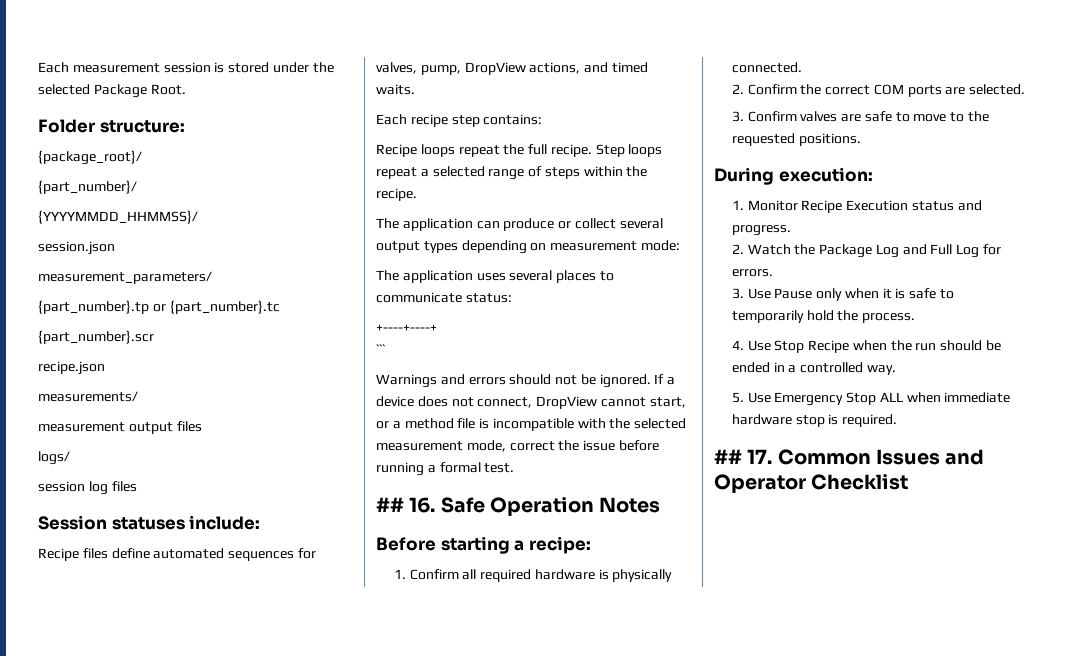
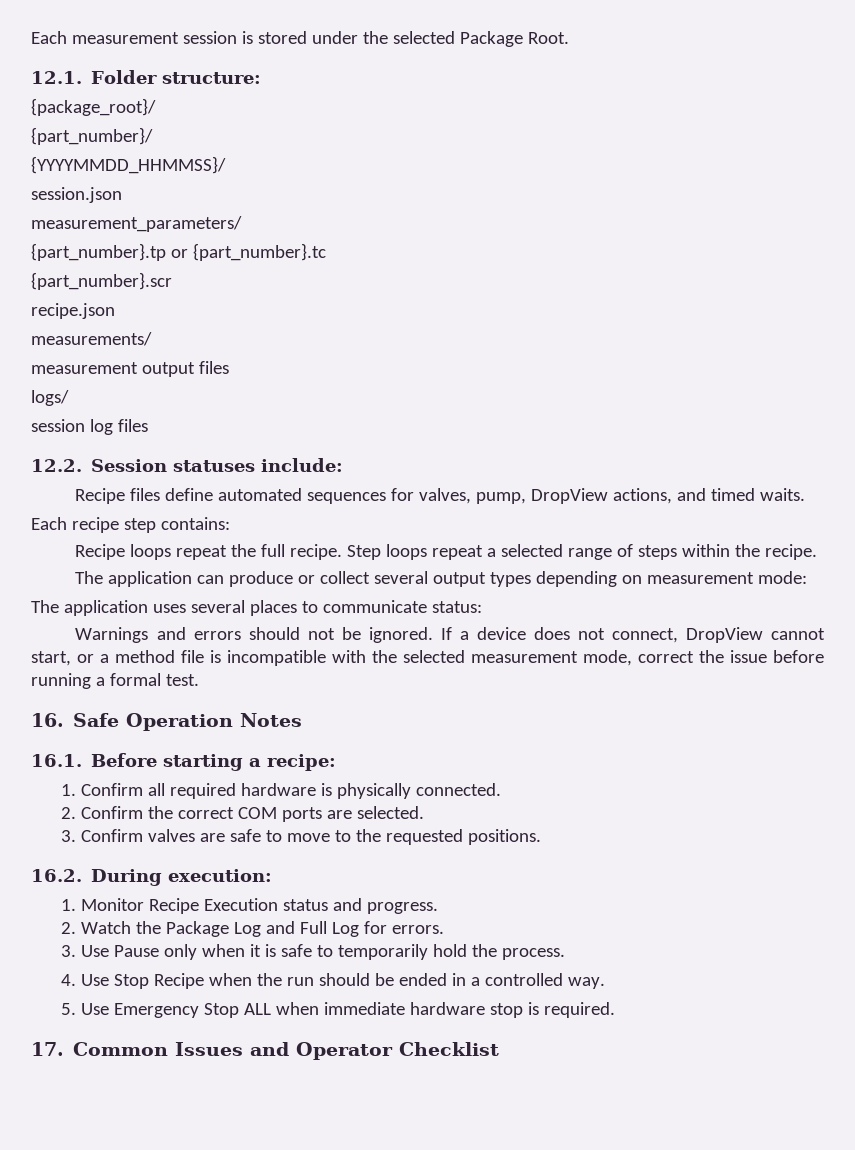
- Folder structure:
+ 12.1. Folder structure:
- Session statuses include:
+ 12.2. Session statuses include:
- +----+----+
- ```
- ## 16. Safe Operation Notes
+ 16. Safe Operation Notes
- Before starting a recipe:
+ 16.1. Before starting a recipe:
- During execution:
+ 16.2. During execution:
- ## 17. Common Issues and Operator Checklist
+ 17. Common Issues and Operator Checklist

